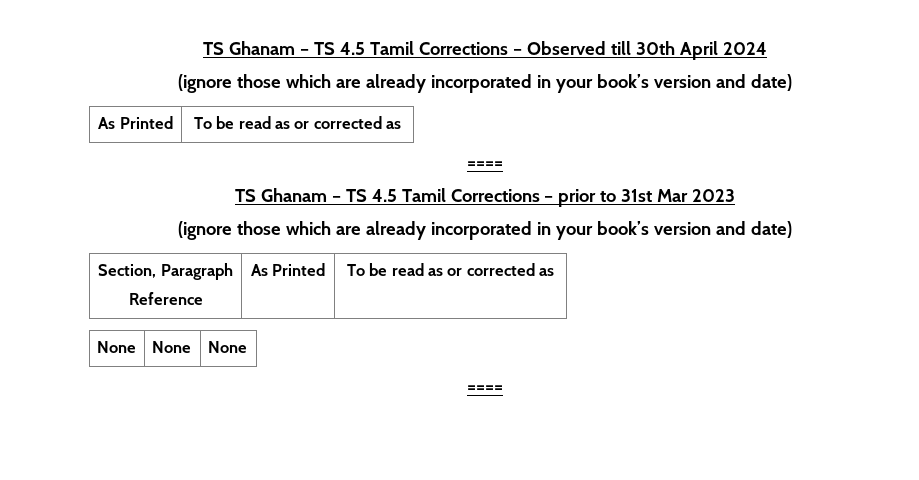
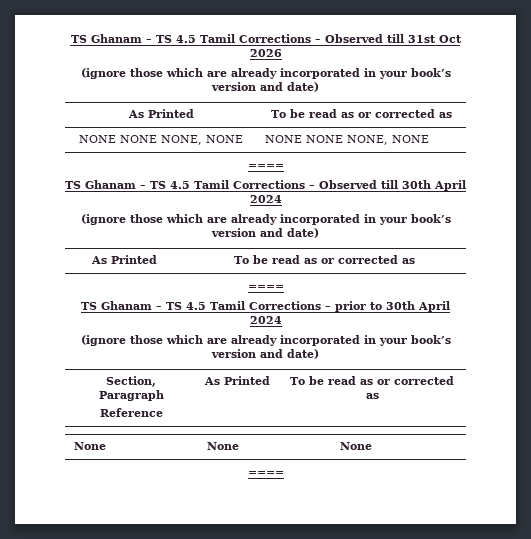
+ TS Ghanam – TS 4.5 Tamil Corrections – Observed till 31st Oct 2026
+ (ignore those which are already incorporated in your book’s version and date)
+ As Printed | To be read as or corrected as
+ NONE NONE NONE, NONE | NONE NONE NONE, NONE
+ ====
- TS Ghanam – TS 4.5 Tamil Corrections – prior to 31st Mar 2023
+ TS Ghanam – TS 4.5 Tamil Corrections – prior to 30th April 2024

